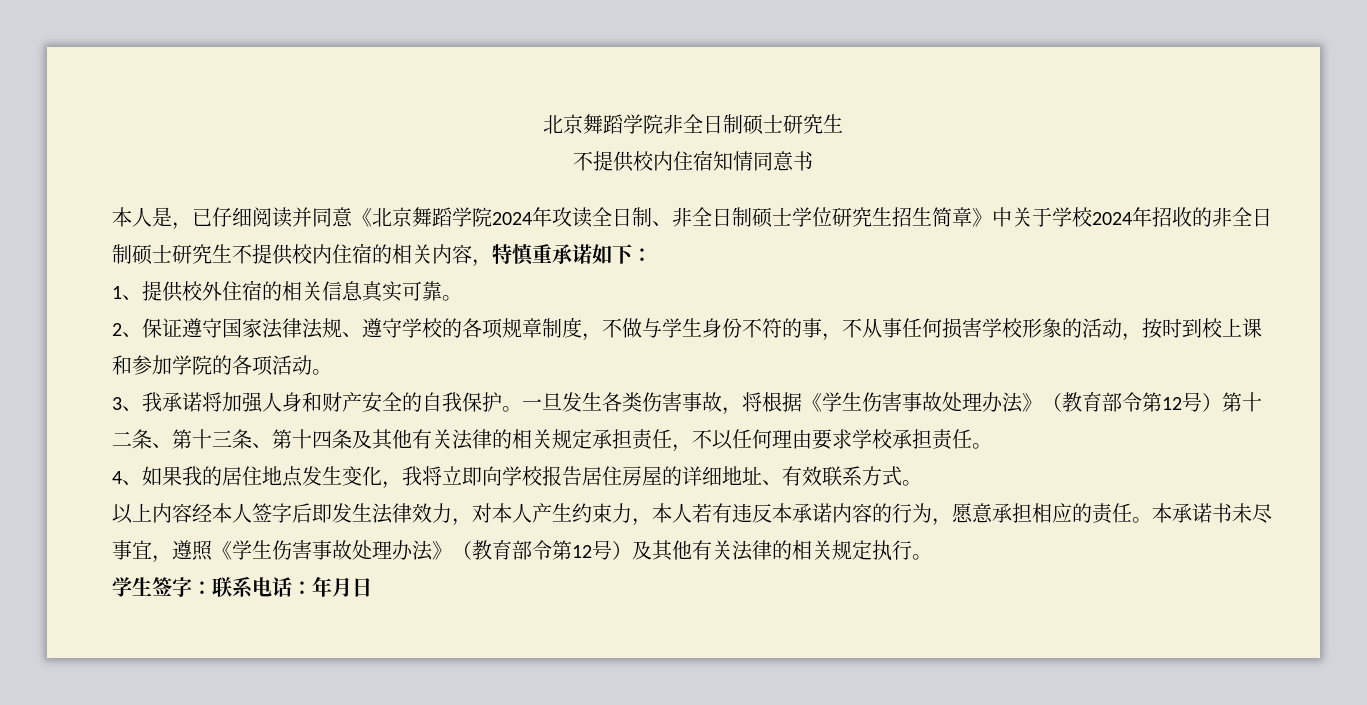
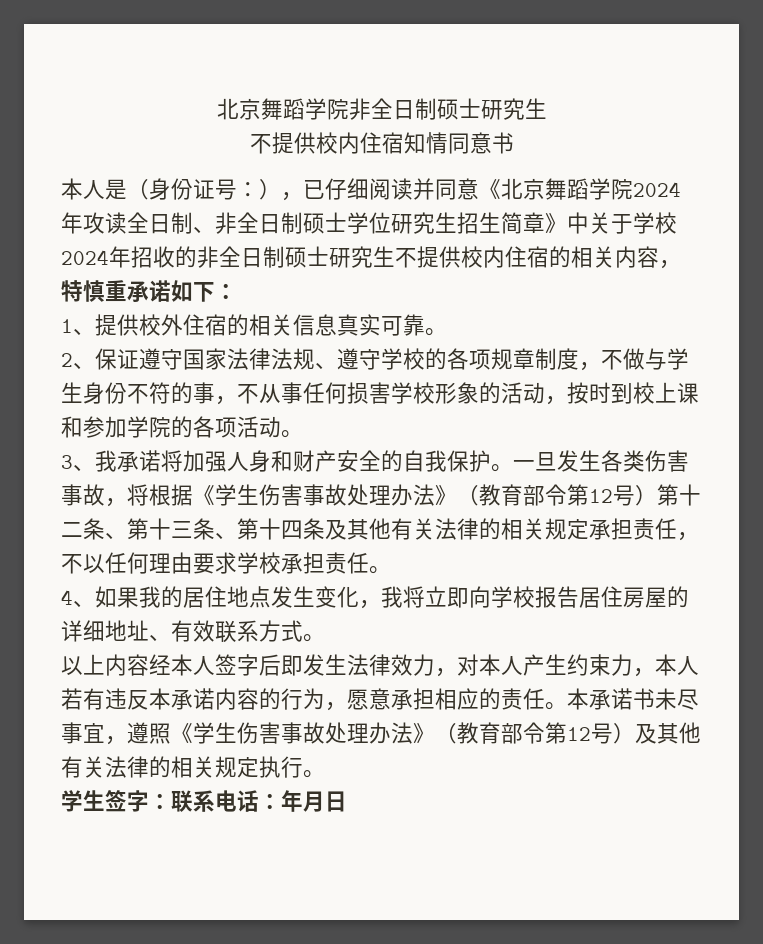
- 本人是，已仔细阅读并同意《北京舞蹈学院2024年攻读全日制、非全日制硕士学位研究生招生简章》中关于学校2024年招收的非全日制硕士研究生不提供校内住宿的相关内容，特慎重承诺如下：
+ 本人是（身份证号：），已仔细阅读并同意《北京舞蹈学院2024年攻读全日制、非全日制硕士学位研究生招生简章》中关于学校2024年招收的非全日制硕士研究生不提供校内住宿的相关内容，特慎重承诺如下：

